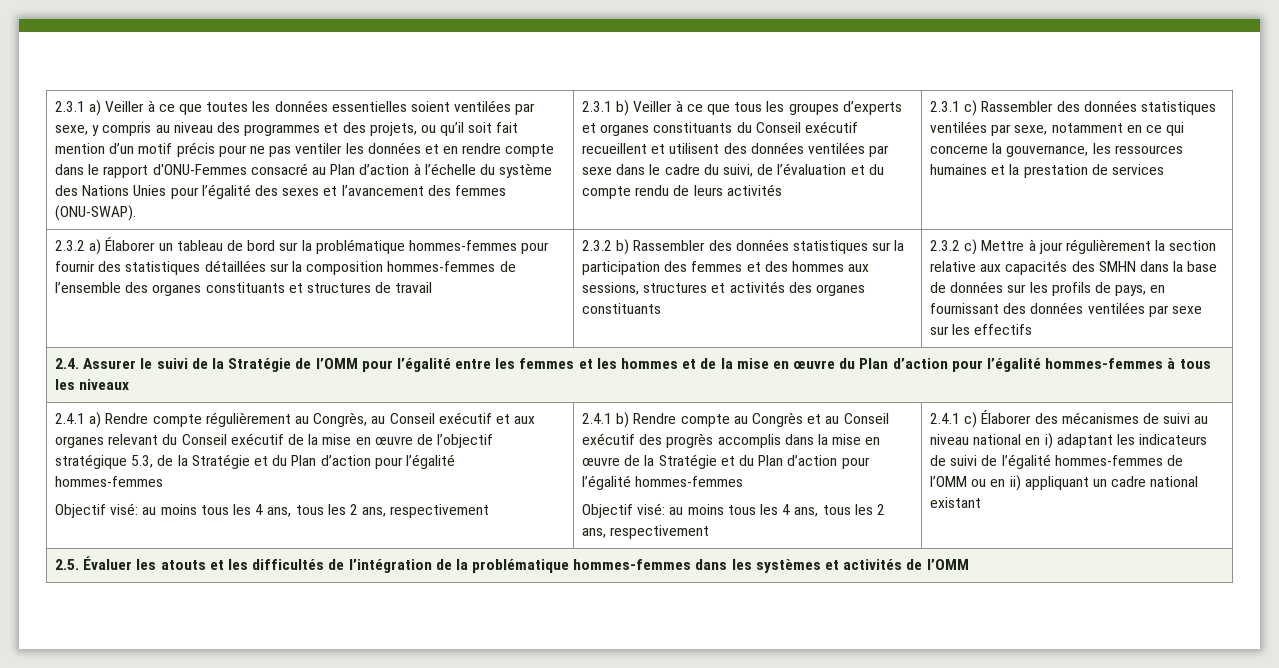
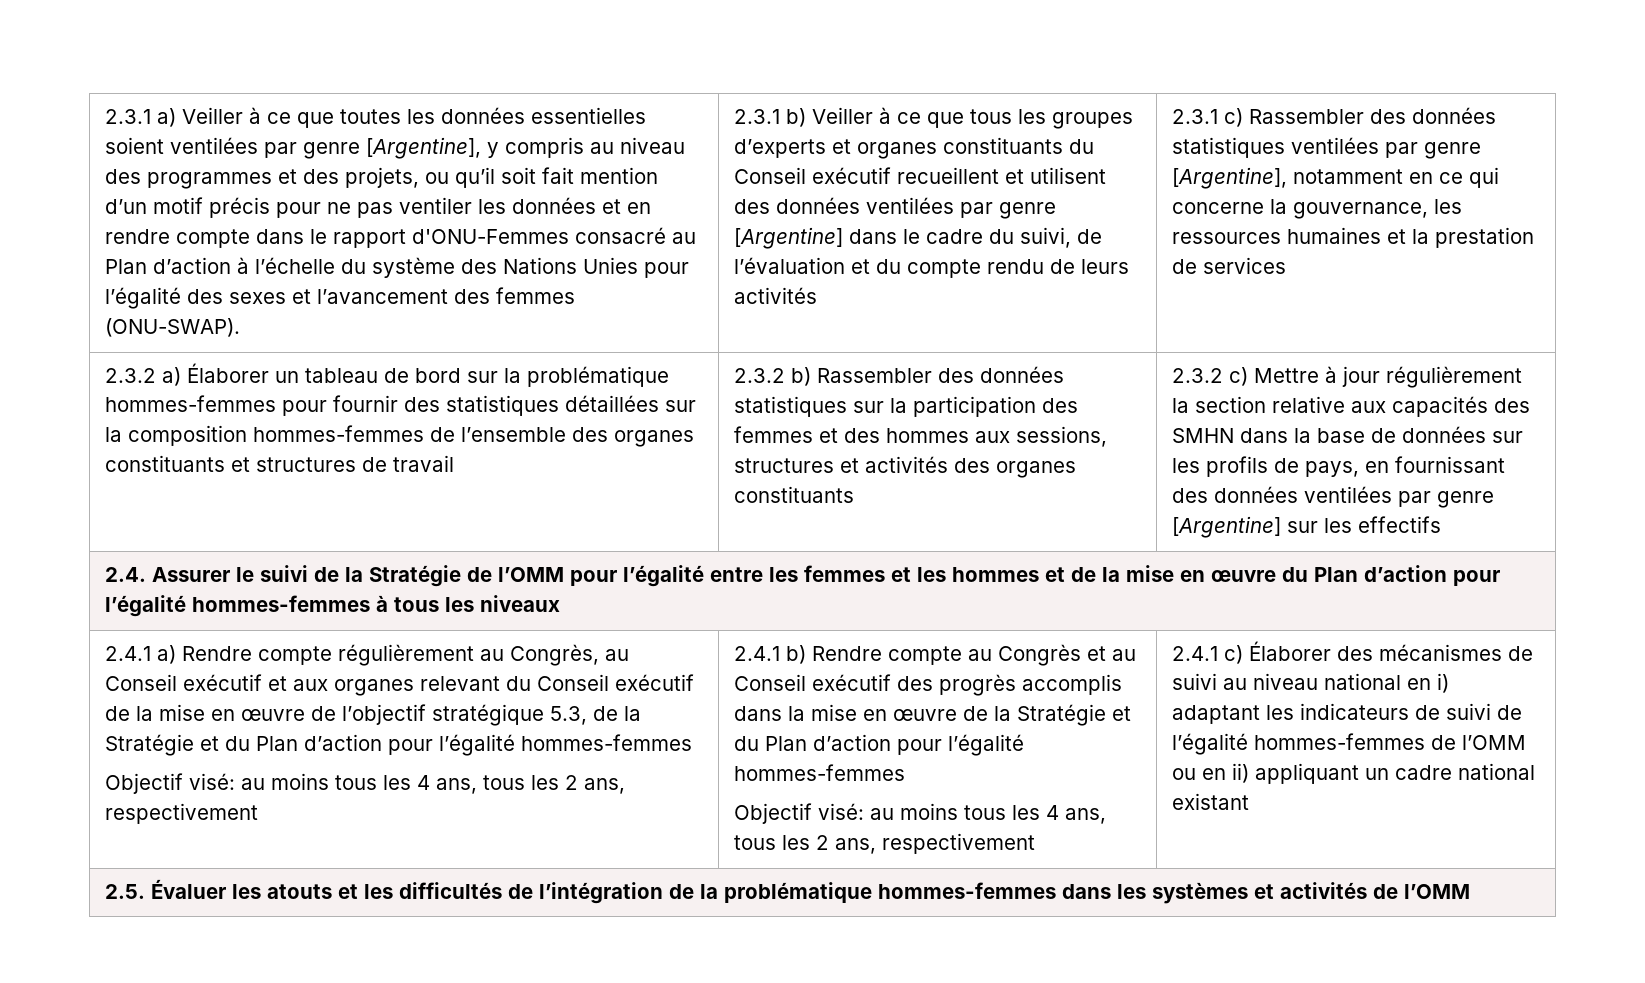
- 2.3.1 a) Veiller à ce que toutes les données essentielles soient ventilées par sexe, y compris au niveau des programmes et des projets, ou qu’il soit fait mention d’un motif précis pour ne pas ventiler les données et en rendre compte dans le rapport d'ONU-Femmes consacré au Plan d’action à l’échelle du système des Nations Unies pour l’égalité des sexes et l’avancement des femmes (ONU-SWAP).
+ 2.3.1 a) Veiller à ce que toutes les données essentielles soient ventilées par genre [Argentine], y compris au niveau des programmes et des projets, ou qu’il soit fait mention d’un motif précis pour ne pas ventiler les données et en rendre compte dans le rapport d'ONU-Femmes consacré au Plan d’action à l’échelle du système des Nations Unies pour l’égalité des sexes et l’avancement des femmes (ONU-SWAP).
- 2.3.1 b) Veiller à ce que tous les groupes d’experts et organes constituants du Conseil exécutif recueillent et utilisent des données ventilées par sexe dans le cadre du suivi, de l’évaluation et du compte rendu de leurs activités
+ 2.3.1 b) Veiller à ce que tous les groupes d’experts et organes constituants du Conseil exécutif recueillent et utilisent des données ventilées par genre [Argentine] dans le cadre du suivi, de l’évaluation et du compte rendu de leurs activités
- 2.3.1 c) Rassembler des données statistiques ventilées par sexe, notamment en ce qui concerne la gouvernance, les ressources humaines et la prestation de services
+ 2.3.1 c) Rassembler des données statistiques ventilées par genre [Argentine], notamment en ce qui concerne la gouvernance, les ressources humaines et la prestation de services
- 2.3.2 c) Mettre à jour régulièrement la section relative aux capacités des SMHN dans la base de données sur les profils de pays, en fournissant des données ventilées par sexe sur les effectifs
+ 2.3.2 c) Mettre à jour régulièrement la section relative aux capacités des SMHN dans la base de données sur les profils de pays, en fournissant des données ventilées par genre [Argentine] sur les effectifs

